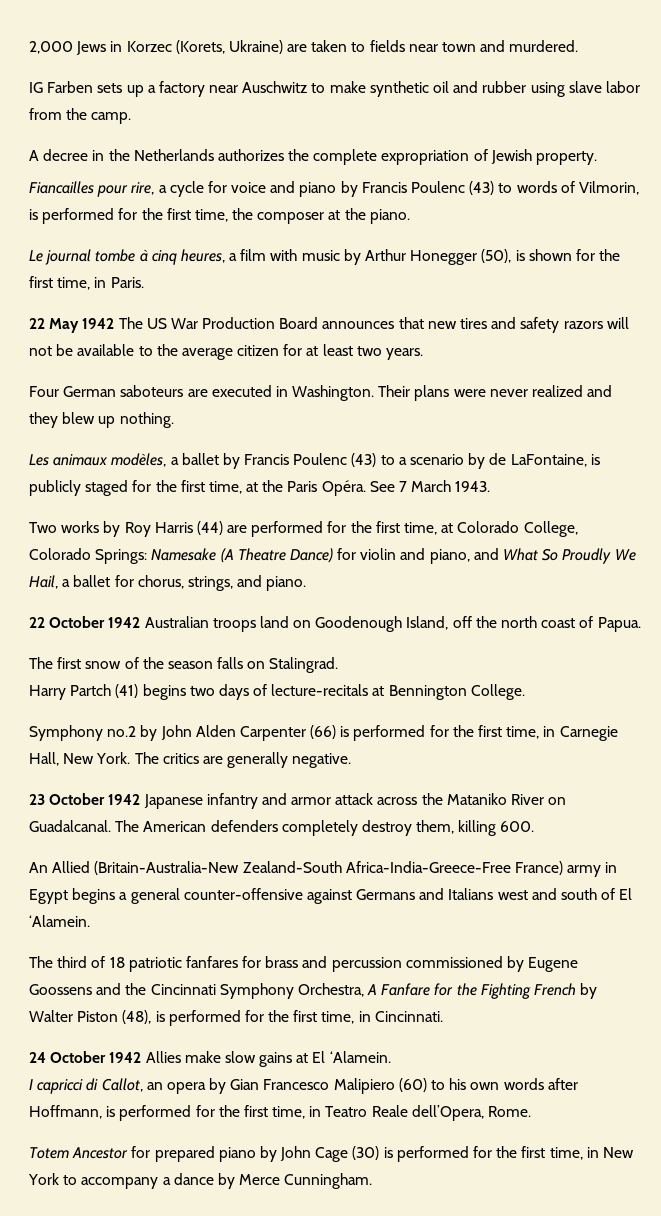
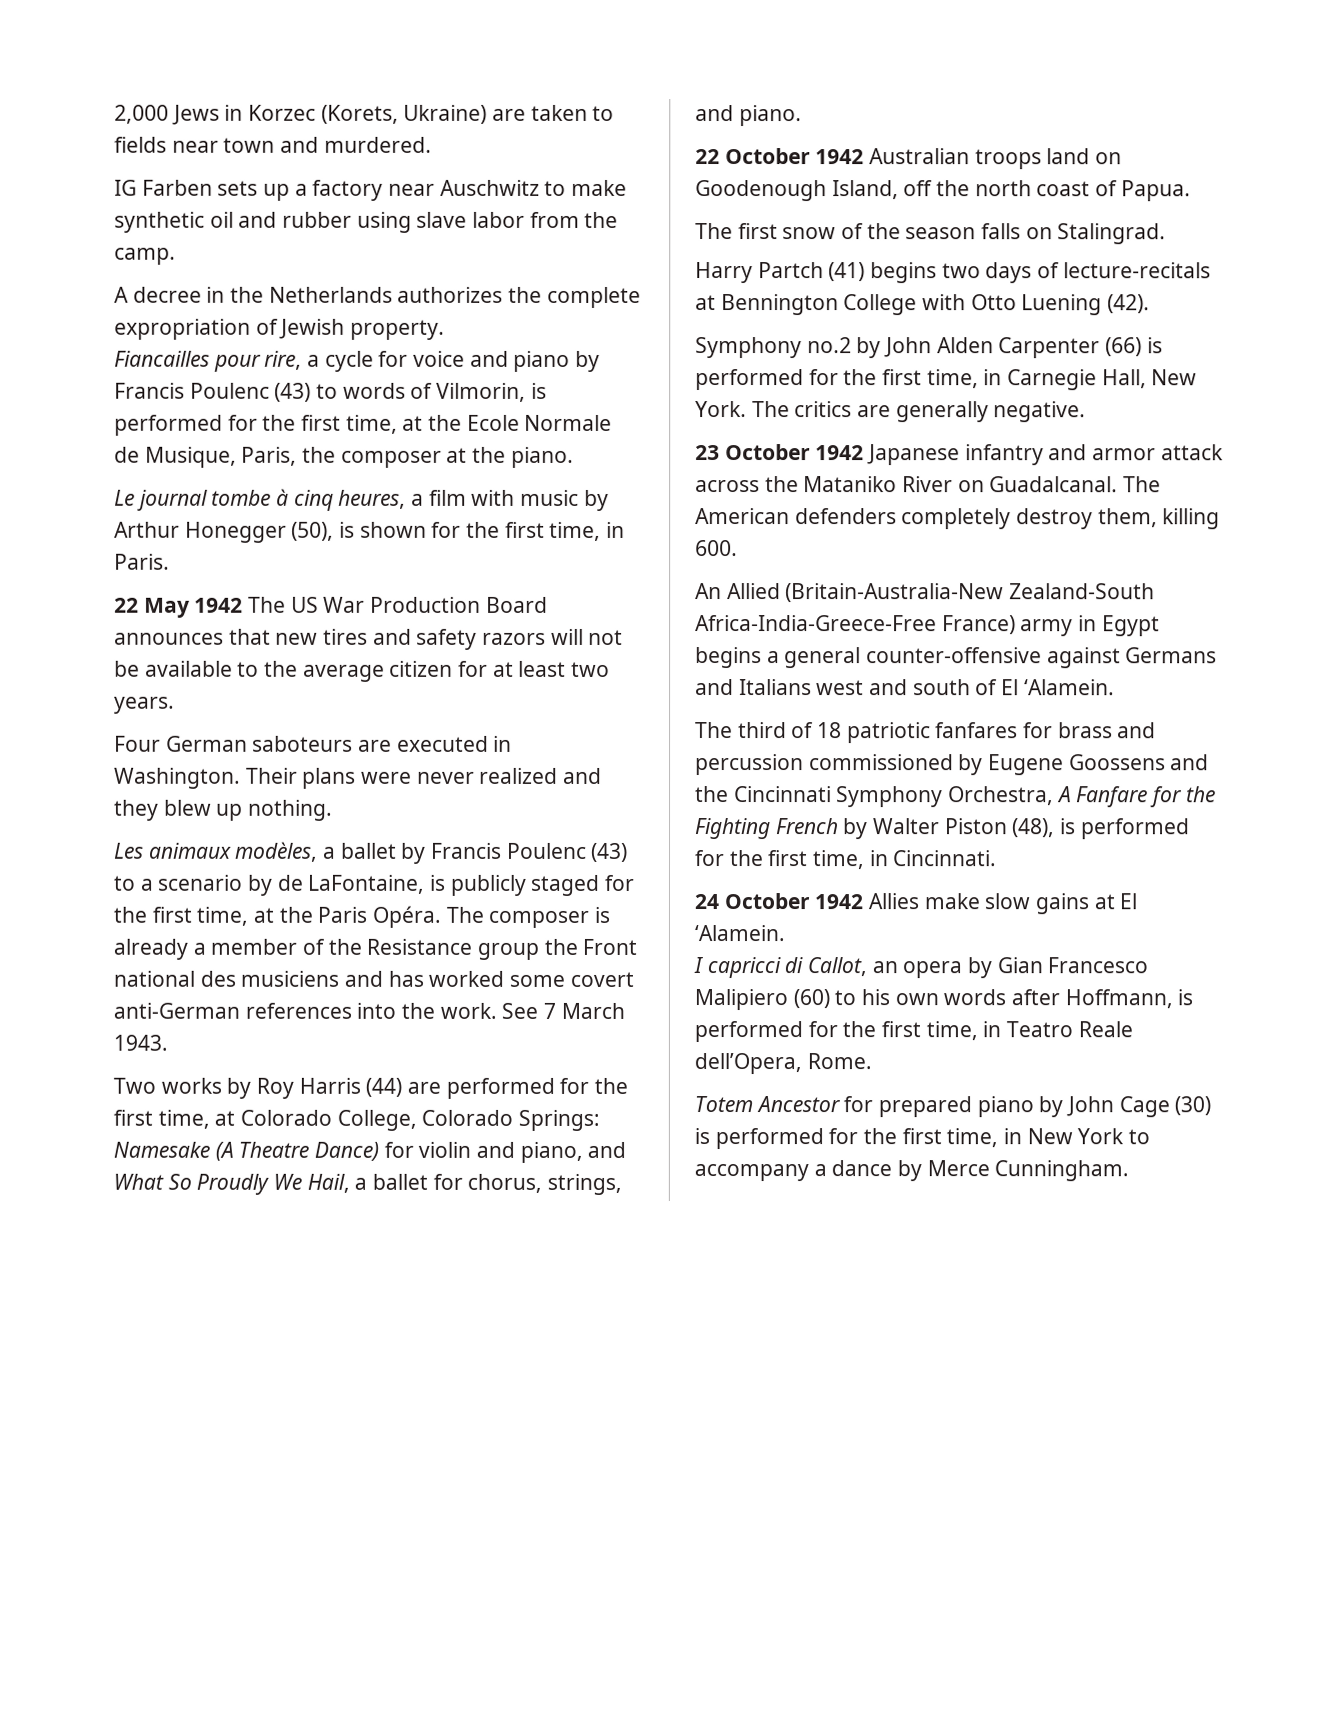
- Fiancailles pour rire, a cycle for voice and piano by Francis Poulenc (43) to words of Vilmorin, is performed for the first time, the composer at the piano.
+ Fiancailles pour rire, a cycle for voice and piano by Francis Poulenc (43) to words of Vilmorin, is performed for the first time, at the Ecole Normale de Musique, Paris, the composer at the piano.
+ The composer is already a member of the Resistance group the Front national des musiciens and has worked some covert anti-German references into the work.
- Harry Partch (41) begins two days of lecture-recitals at Bennington College.
+ Harry Partch (41) begins two days of lecture-recitals at Bennington College with Otto Luening (42).

